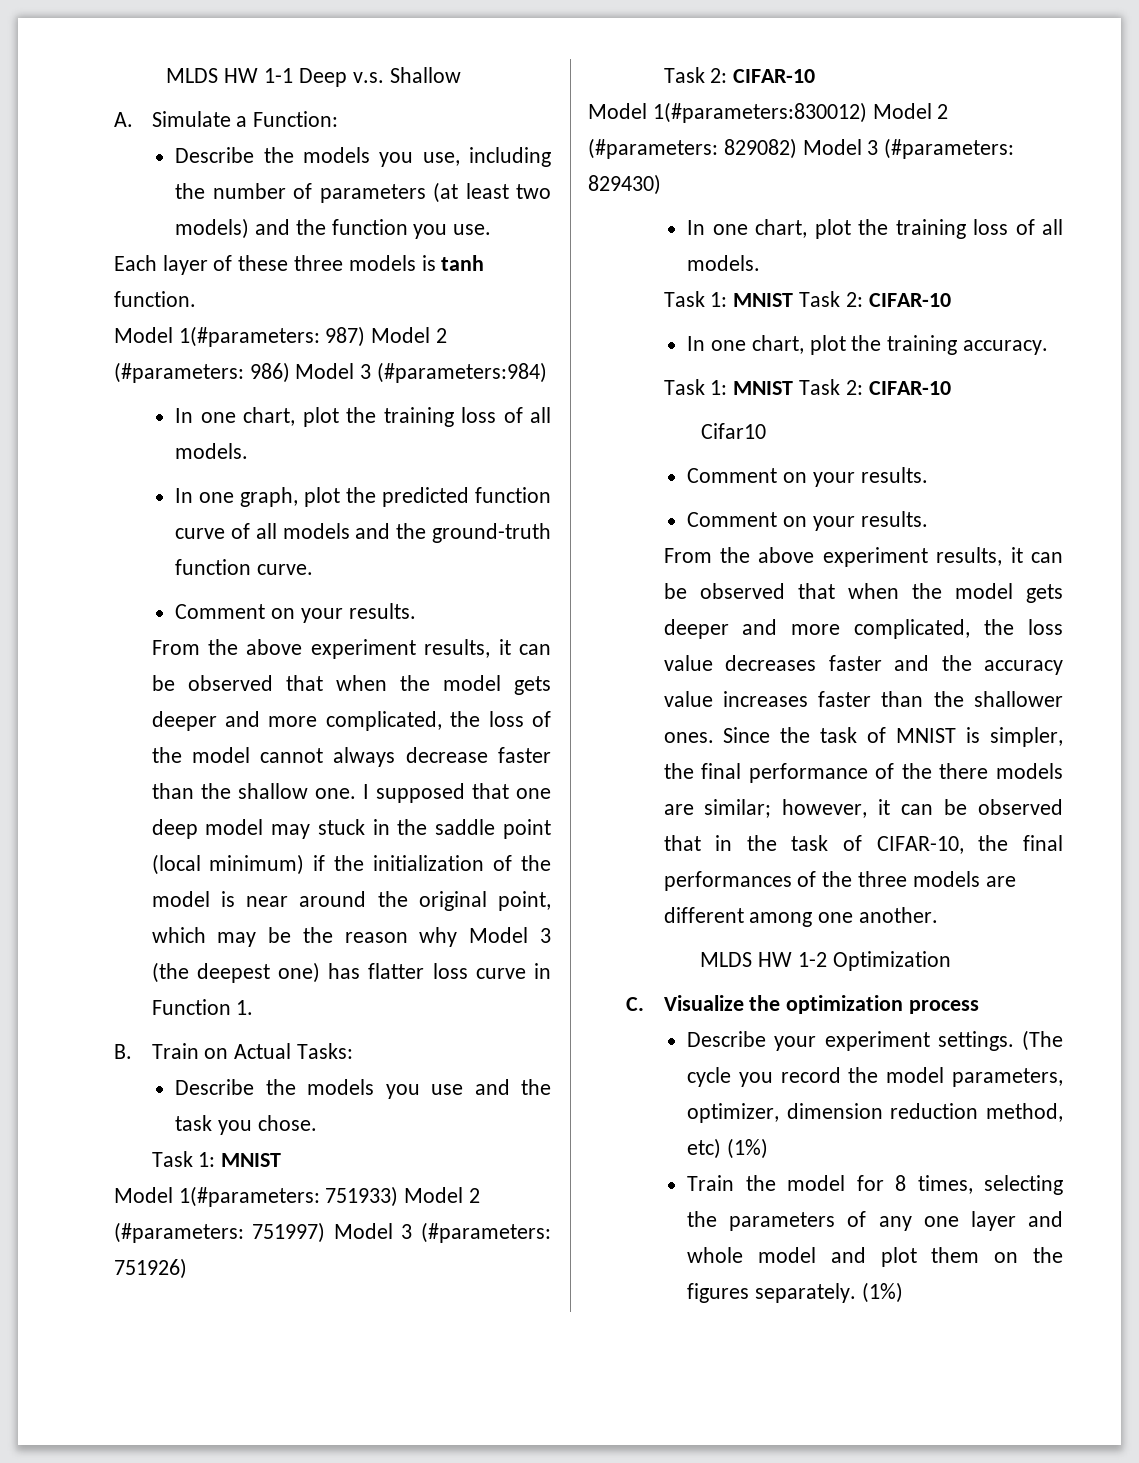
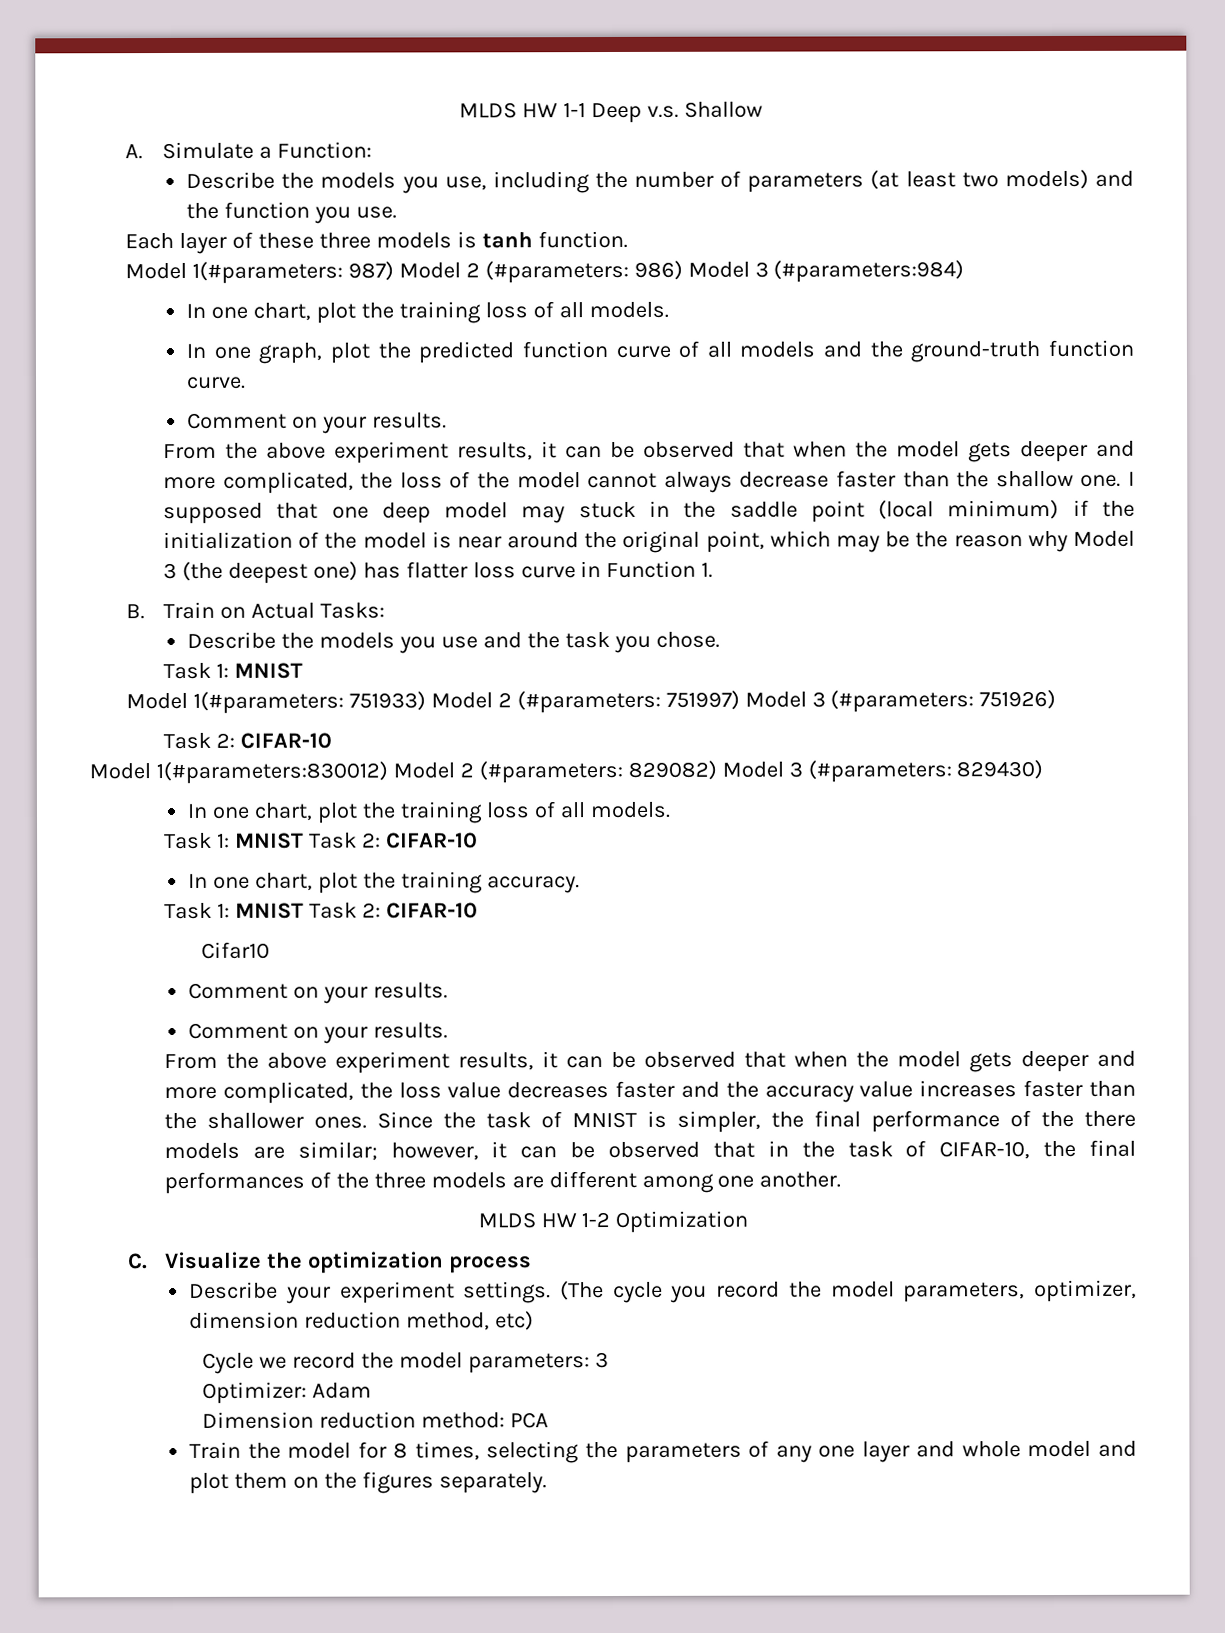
- (The cycle you record the model parameters, optimizer, dimension reduction method, etc) (1%)
+ (The cycle you record the model parameters, optimizer, dimension reduction method, etc)
+ Cycle we record the model parameters: 3
+ Optimizer: Adam
+ Dimension reduction method: PCA
- Train the model for 8 times, selecting the parameters of any one layer and whole model and plot them on the figures separately. (1%)
+ Train the model for 8 times, selecting the parameters of any one layer and whole model and plot them on the figures separately.

